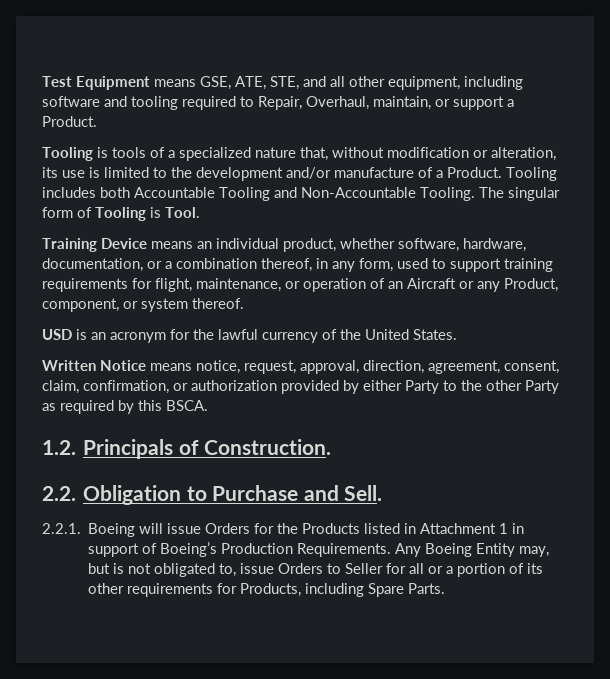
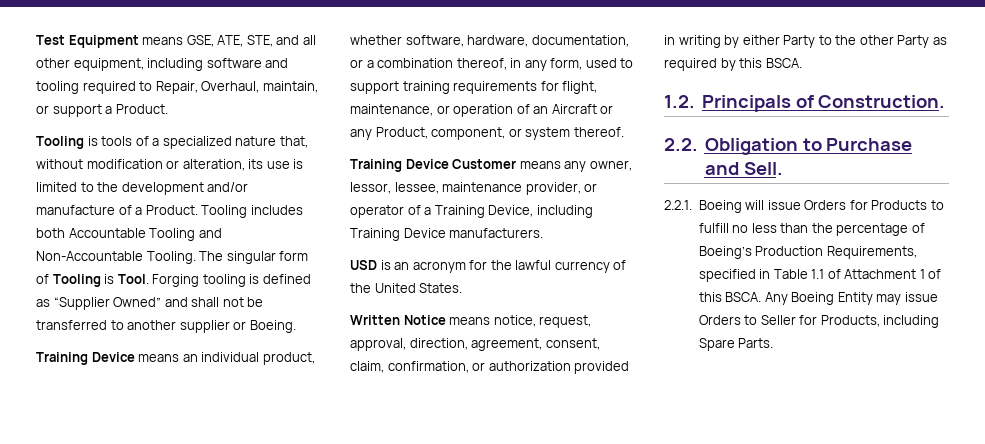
+ Forging tooling is defined as “Supplier Owned” and shall not be transferred to another supplier or Boeing.
+ Training Device Customer means any owner, lessor, lessee, maintenance provider, or operator of a Training Device, including Training Device manufacturers.
- Written Notice means notice, request, approval, direction, agreement, consent, claim, confirmation, or authorization provided by either Party to the other Party as required by this BSCA.
+ Written Notice means notice, request, approval, direction, agreement, consent, claim, confirmation, or authorization provided in writing by either Party to the other Party as required by this BSCA.
- 2.2.1. Boeing will issue Orders for the Products listed in Attachment 1 in support of Boeing’s Production Requirements. Any Boeing Entity may, but is not obligated to, issue Orders to Seller for all or a portion of its other requirements for Products, including Spare Parts.
+ 2.2.1. Boeing will issue Orders for Products to fulfill no less than the percentage of Boeing’s Production Requirements, specified in Table 1.1 of Attachment 1 of this BSCA. Any Boeing Entity may issue Orders to Seller for Products, including Spare Parts.

